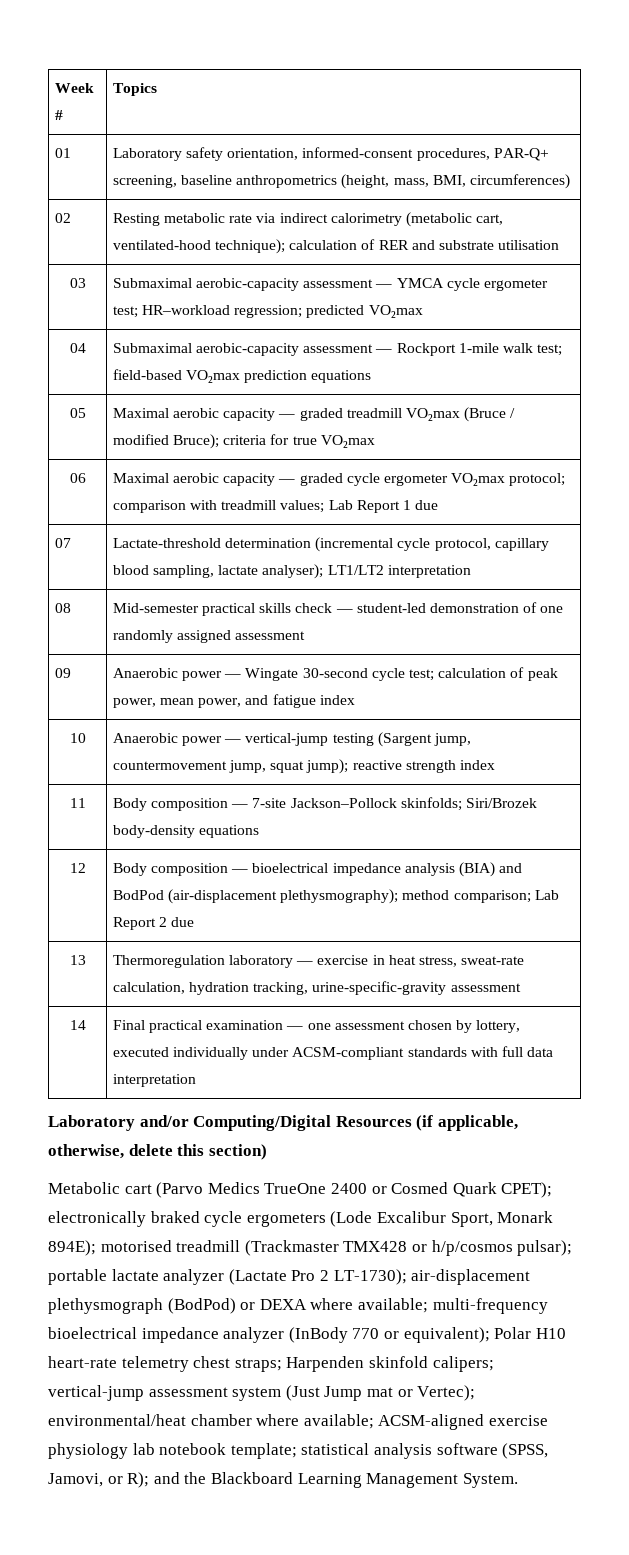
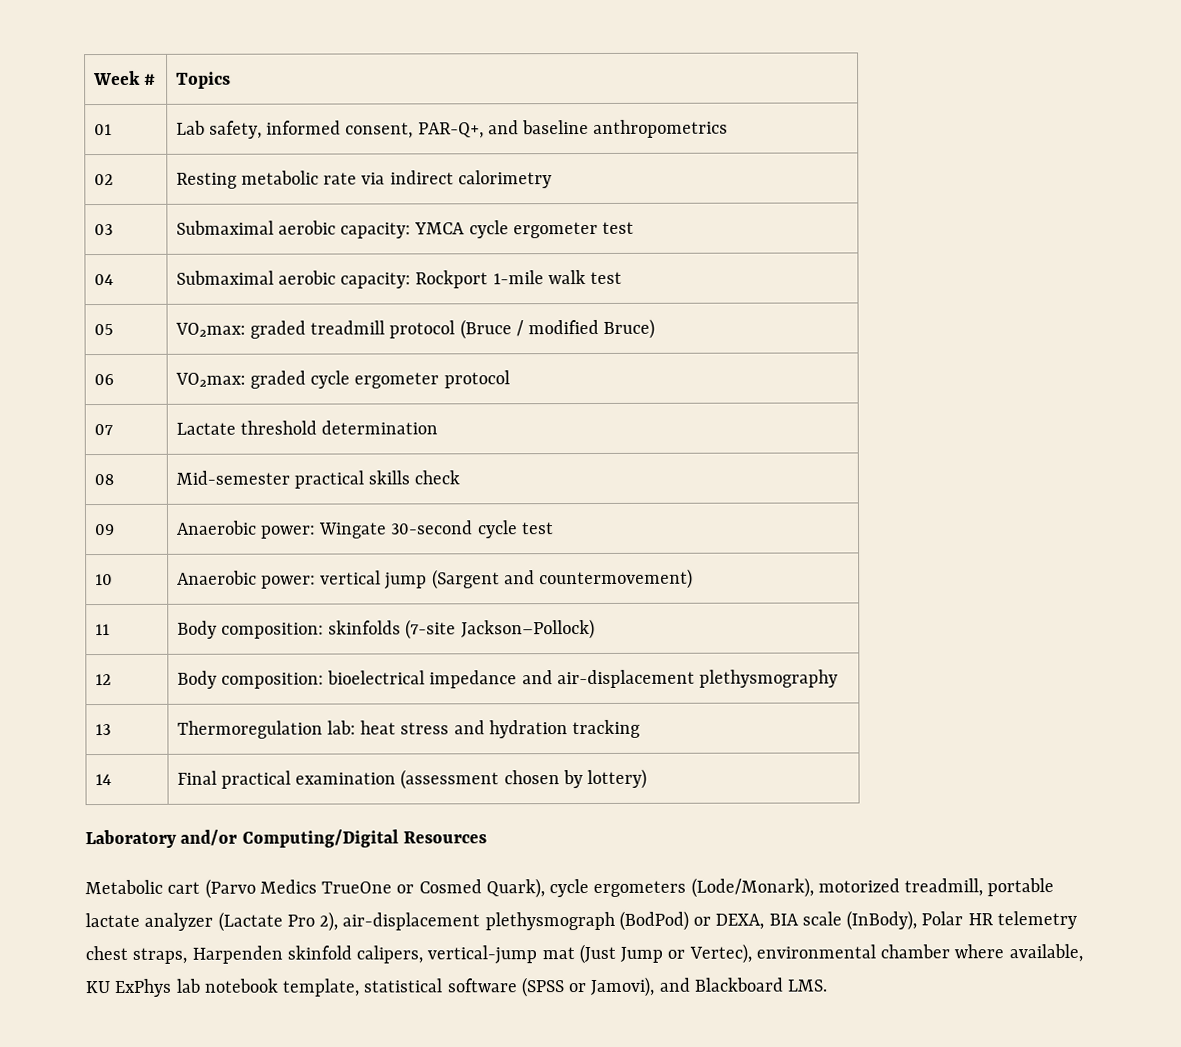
- 01 | Laboratory safety orientation, informed-consent procedures, PAR-Q+ screening, baseline anthropometrics (height, mass, BMI, circumferences)
+ 01 | Lab safety, informed consent, PAR-Q+, and baseline anthropometrics
- 02 | Resting metabolic rate via indirect calorimetry (metabolic cart, ventilated-hood technique); calculation of RER and substrate utilisation
- 03 | Submaximal aerobic-capacity assessment — YMCA cycle ergometer test; HR–workload regression; predicted VO₂max
- 04 | Submaximal aerobic-capacity assessment — Rockport 1-mile walk test; field-based VO₂max prediction equations
- 05 | Maximal aerobic capacity — graded treadmill VO₂max (Bruce / modified Bruce); criteria for true VO₂max
- 06 | Maximal aerobic capacity — graded cycle ergometer VO₂max protocol; comparison with treadmill values; Lab Report 1 due
+ 02 | Resting metabolic rate via indirect calorimetry
+ 03 | Submaximal aerobic capacity: YMCA cycle ergometer test
+ 04 | Submaximal aerobic capacity: Rockport 1-mile walk test
+ 05 | VO₂max: graded treadmill protocol (Bruce / modified Bruce)
+ 06 | VO₂max: graded cycle ergometer protocol
- 07 | Lactate-threshold determination (incremental cycle protocol, capillary blood sampling, lactate analyser); LT1/LT2 interpretation
+ 07 | Lactate threshold determination
- 08 | Mid-semester practical skills check — student-led demonstration of one randomly assigned assessment
+ 08 | Mid-semester practical skills check
- 09 | Anaerobic power — Wingate 30-second cycle test; calculation of peak power, mean power, and fatigue index
- 10 | Anaerobic power — vertical-jump testing (Sargent jump, countermovement jump, squat jump); reactive strength index
- 11 | Body composition — 7-site Jackson–Pollock skinfolds; Siri/Brozek body-density equations
- 12 | Body composition — bioelectrical impedance analysis (BIA) and BodPod (air-displacement plethysmography); method comparison; Lab Report 2 due
- 13 | Thermoregulation laboratory — exercise in heat stress, sweat-rate calculation, hydration tracking, urine-specific-gravity assessment
- 14 | Final practical examination — one assessment chosen by lottery, executed individually under ACSM-compliant standards with full data interpretation
- Laboratory and/or Computing/Digital Resources (if applicable, otherwise, delete this section)
+ 09 | Anaerobic power: Wingate 30-second cycle test
+ 10 | Anaerobic power: vertical jump (Sargent and countermovement)
+ 11 | Body composition: skinfolds (7-site Jackson–Pollock)
+ 12 | Body composition: bioelectrical impedance and air-displacement plethysmography
+ 13 | Thermoregulation lab: heat stress and hydration tracking
+ 14 | Final practical examination (assessment chosen by lottery)
+ Laboratory and/or Computing/Digital Resources
- Metabolic cart (Parvo Medics TrueOne 2400 or Cosmed Quark CPET); electronically braked cycle ergometers (Lode Excalibur Sport, Monark 894E); motorised treadmill (Trackmaster TMX428 or h/p/cosmos pulsar); portable lactate analyzer (Lactate Pro 2 LT-1730); air-displacement plethysmograph (BodPod) or DEXA where available; multi-frequency bioelectrical impedance analyzer (InBody 770 or equivalent); Polar H10 heart-rate telemetry chest straps; Harpenden skinfold calipers; vertical-jump assessment system (Just Jump mat or Vertec); environmental/heat chamber where available; ACSM-aligned exercise physiology lab notebook template; statistical analysis software (SPSS, Jamovi, or R); and the Blackboard Learning Management System.
+ Metabolic cart (Parvo Medics TrueOne or Cosmed Quark), cycle ergometers (Lode/Monark), motorized treadmill, portable lactate analyzer (Lactate Pro 2), air-displacement plethysmograph (BodPod) or DEXA, BIA scale (InBody), Polar HR telemetry chest straps, Harpenden skinfold calipers, vertical-jump mat (Just Jump or Vertec), environmental chamber where available, KU ExPhys lab notebook template, statistical software (SPSS or Jamovi), and Blackboard LMS.

